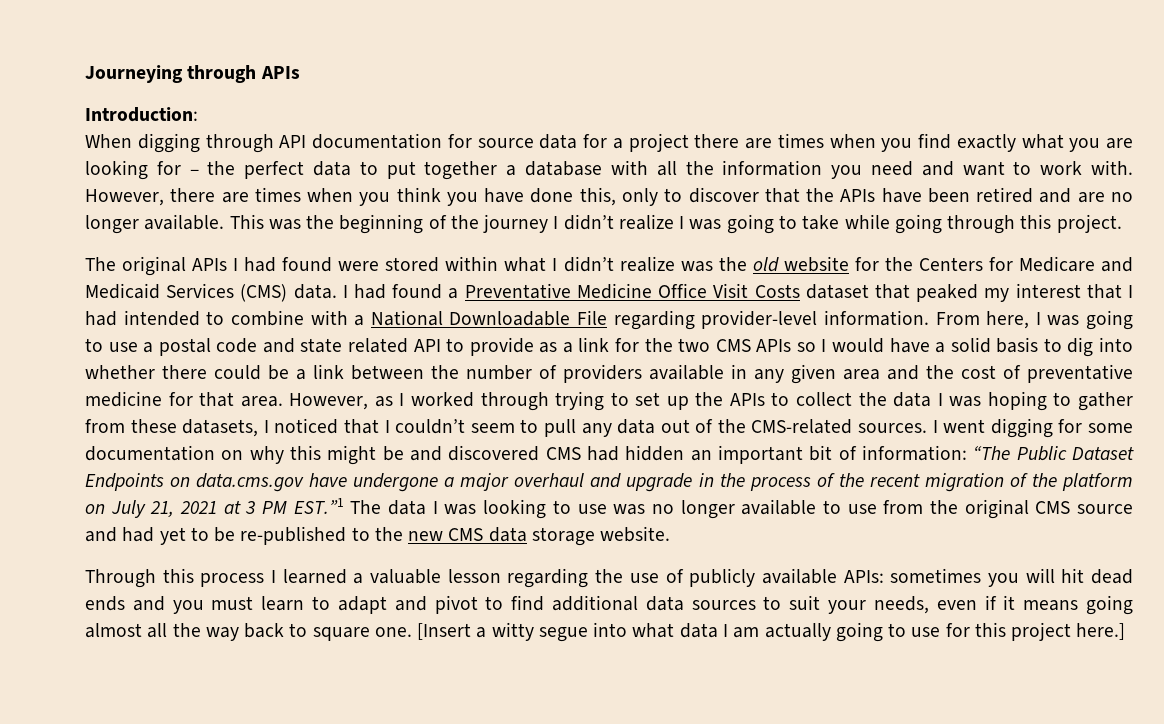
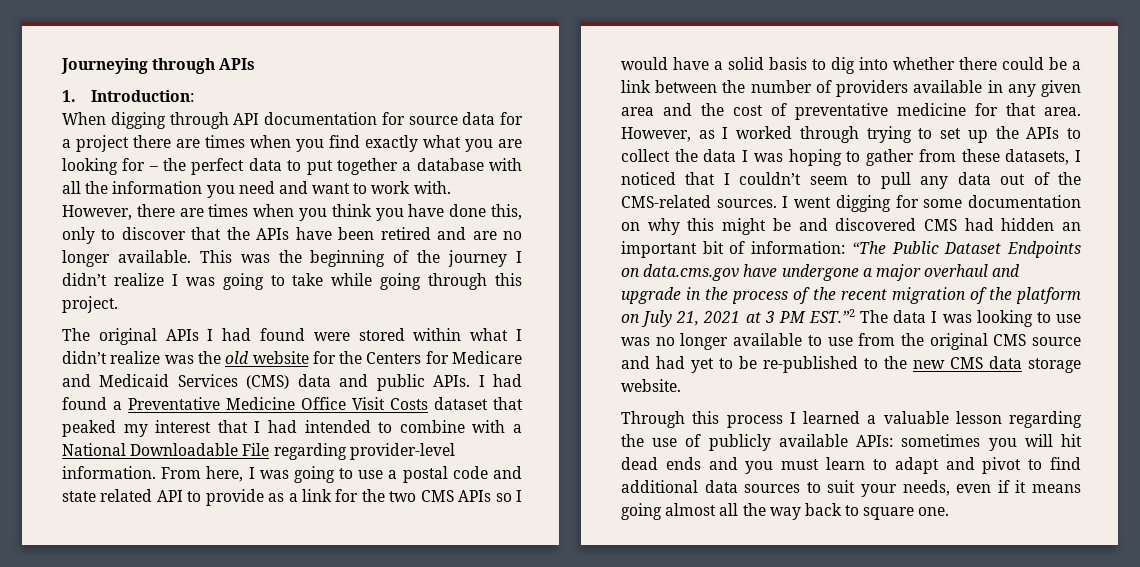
- Introduction:
+ 1. Introduction:
- The original APIs I had found were stored within what I didn’t realize was the old website for the Centers for Medicare and Medicaid Services (CMS) data.
+ The original APIs I had found were stored within what I didn’t realize was the old website for the Centers for Medicare and Medicaid Services (CMS) data and public APIs.
- “The Public Dataset Endpoints on data.cms.gov have undergone a major overhaul and upgrade in the process of the recent migration of the platform on July 21, 2021 at 3 PM EST.”1 The data I was looking to use was no longer available to use from the original CMS source and had yet to be re-published to the new CMS data storage website.
+ “The Public Dataset Endpoints on data.cms.gov have undergone a major overhaul and upgrade in the process of the recent migration of the platform on July 21, 2021 at 3 PM EST.”2 The data I was looking to use was no longer available to use from the original CMS source and had yet to be re-published to the new CMS data storage website.
- [Insert a witty segue into what data I am actually going to use for this project here.]

